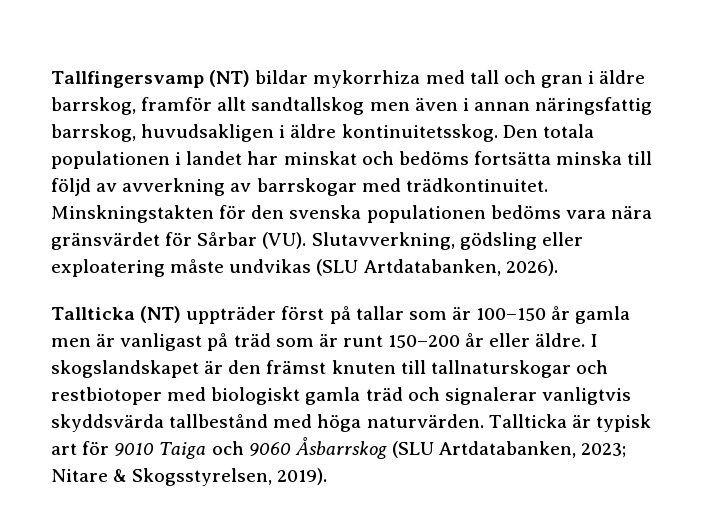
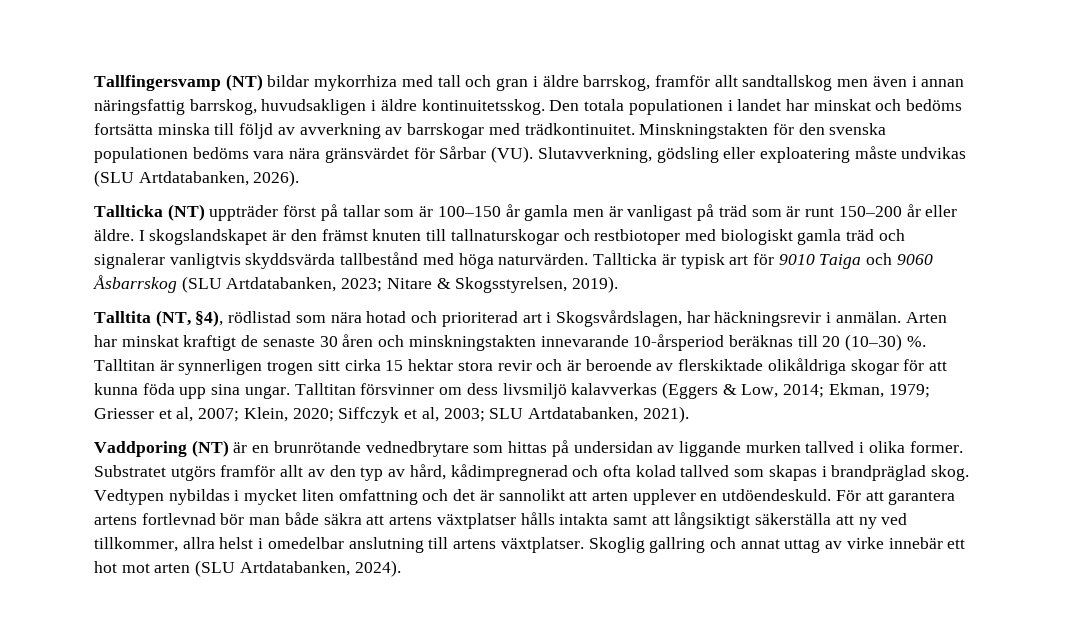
+ Talltita (NT, §4), rödlistad som nära hotad och prioriterad art i Skogsvårdslagen, har häckningsrevir i anmälan. Arten har minskat kraftigt de senaste 30 åren och minskningstakten innevarande 10-årsperiod beräknas till 20 (10–30) %. Talltitan är synnerligen trogen sitt cirka 15 hektar stora revir och är beroende av flerskiktade olikåldriga skogar för att kunna föda upp sina ungar. Talltitan försvinner om dess livsmiljö kalavverkas (Eggers & Low, 2014; Ekman, 1979; Griesser et al, 2007; Klein, 2020; Siffczyk et al, 2003; SLU Artdatabanken, 2021).
+ Vaddporing (NT) är en brunrötande vednedbrytare som hittas på undersidan av liggande murken tallved i olika former. Substratet utgörs framför allt av den typ av hård, kådimpregnerad och ofta kolad tallved som skapas i brandpräglad skog. Vedtypen nybildas i mycket liten omfattning och det är sannolikt att arten upplever en utdöendeskuld. För att garantera artens fortlevnad bör man både säkra att artens växtplatser hålls intakta samt att långsiktigt säkerställa att ny ved tillkommer, allra helst i omedelbar anslutning till artens växtplatser. Skoglig gallring och annat uttag av virke innebär ett hot mot arten (SLU Artdatabanken, 2024).

